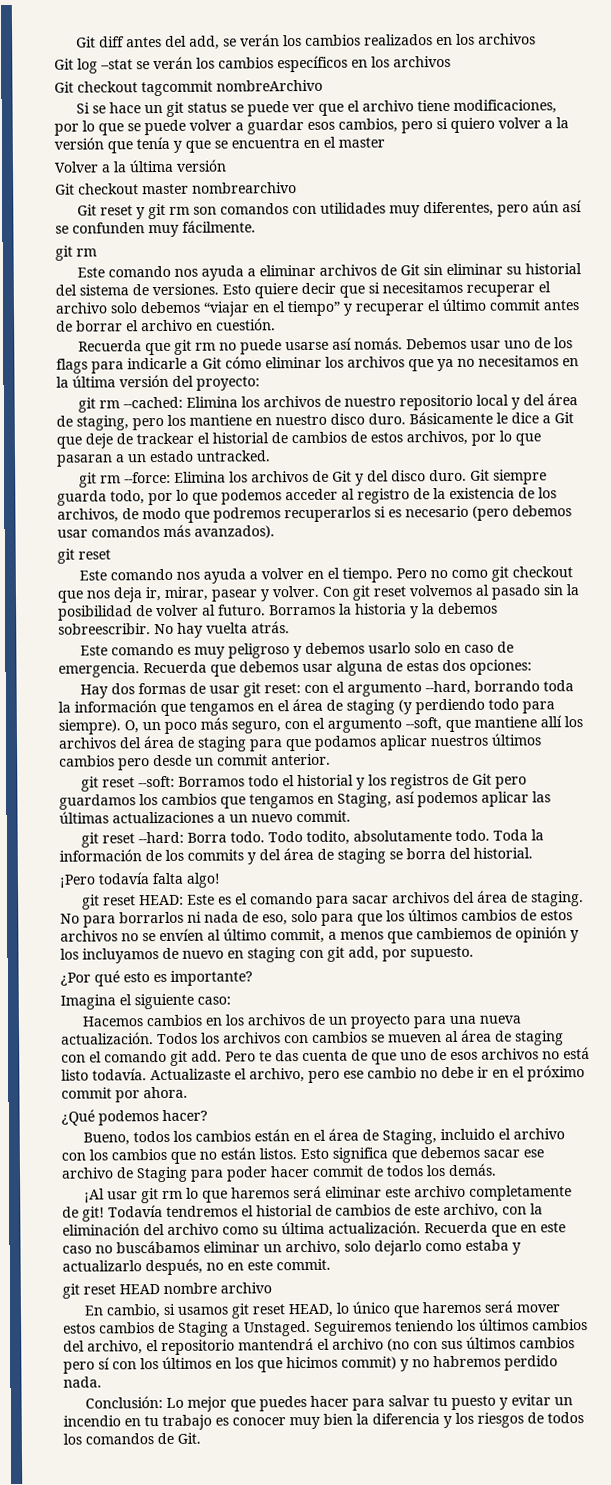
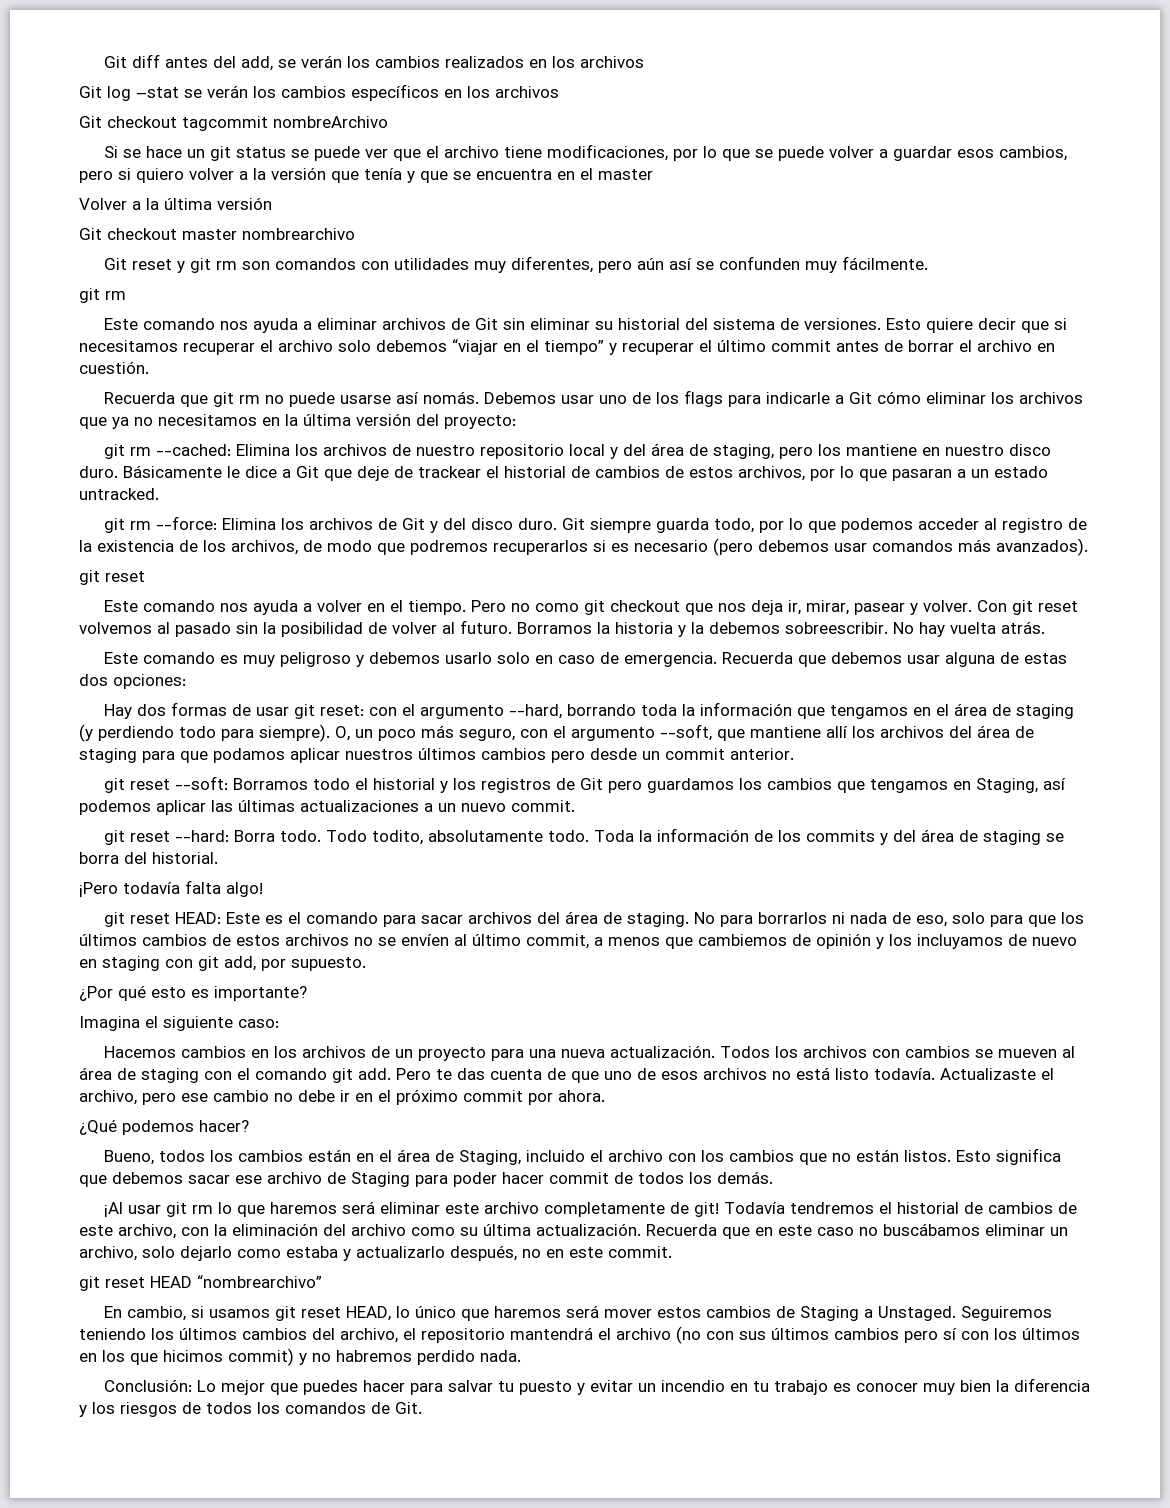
- git reset HEAD nombre archivo
+ git reset HEAD “nombrearchivo”

